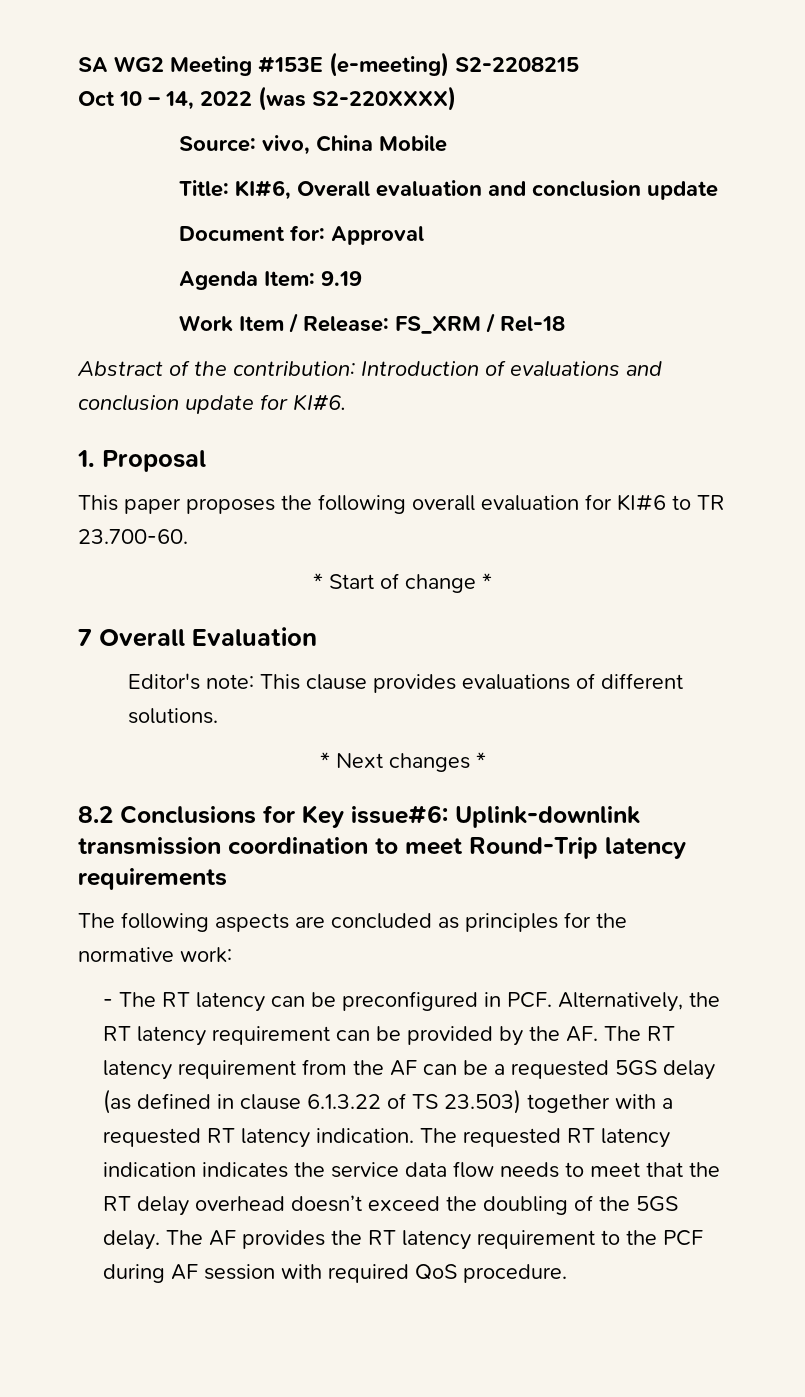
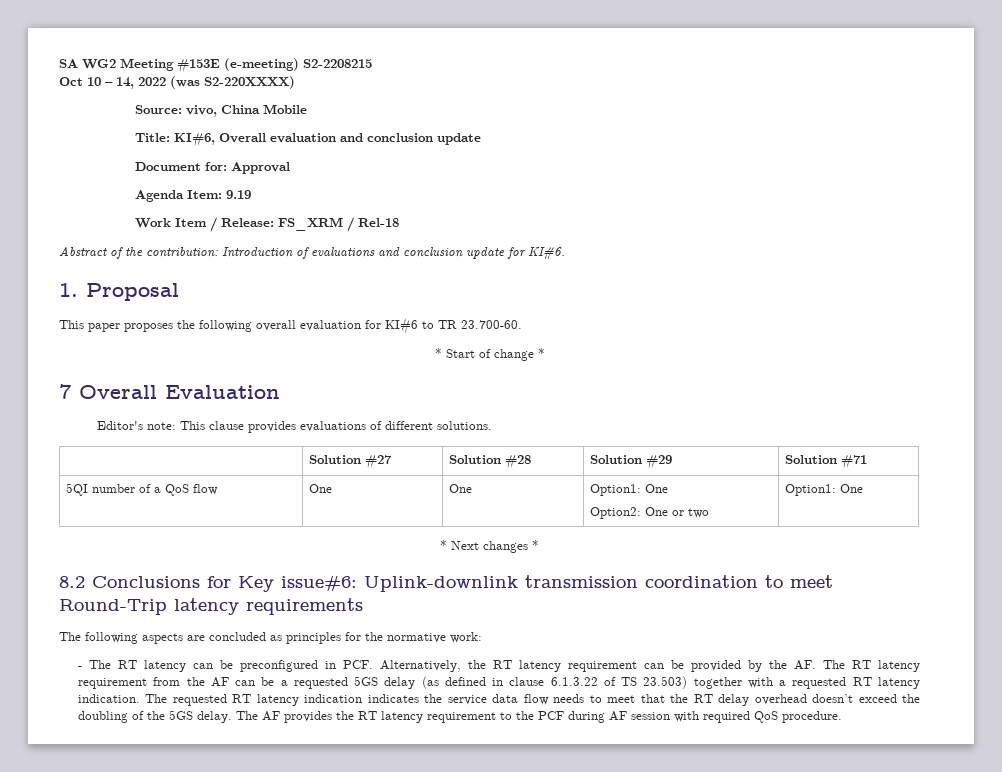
+ | Solution #27 | Solution #28 | Solution #29 | Solution #71
+ 5QI number of a QoS flow | One | One | Option1: One
+ Option2: One or two | Option1: One

